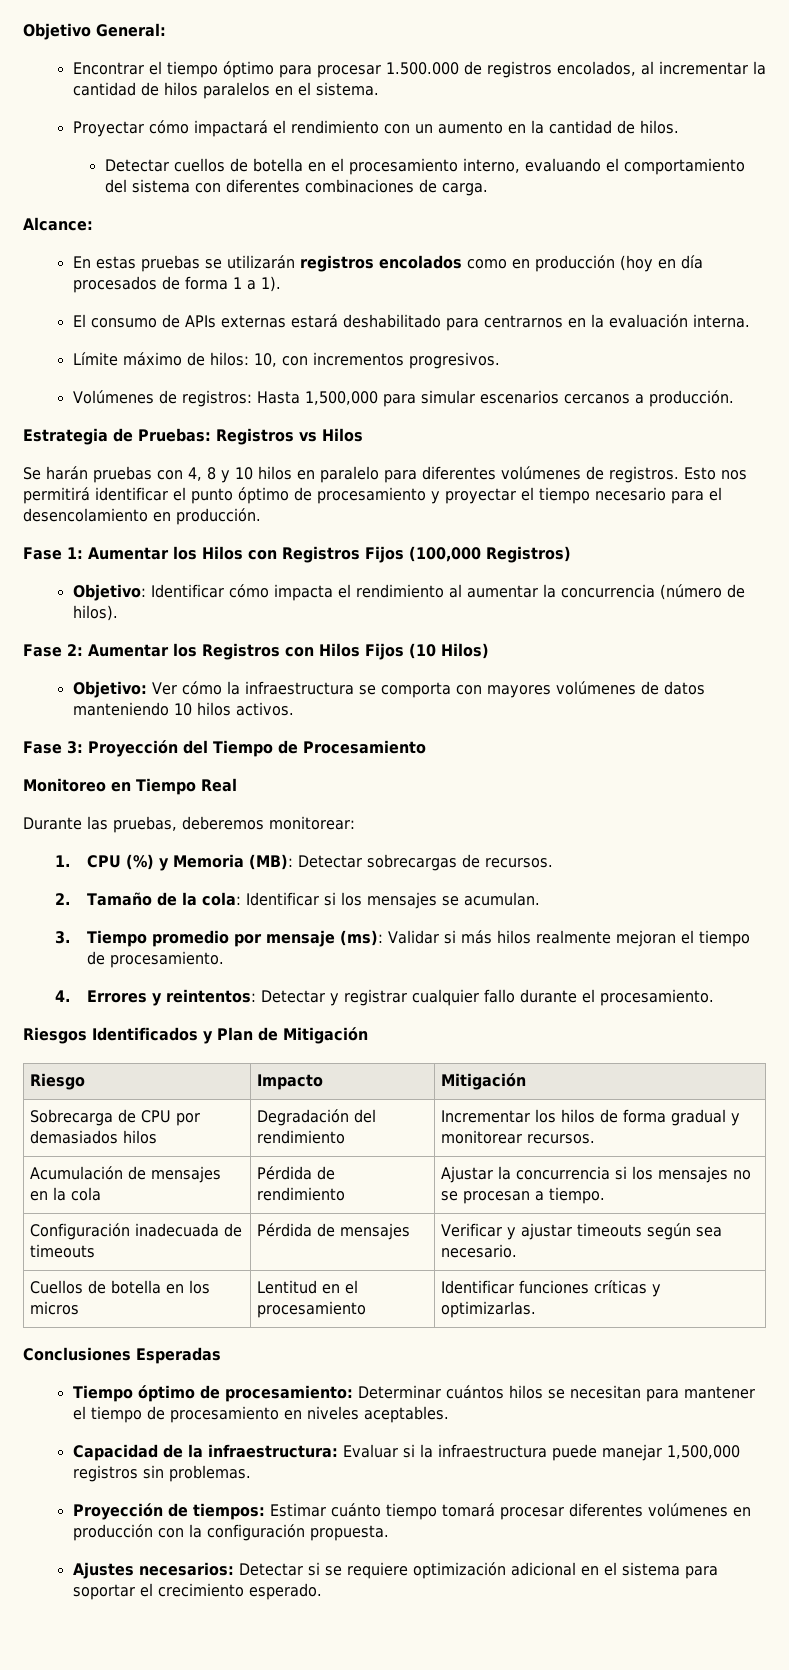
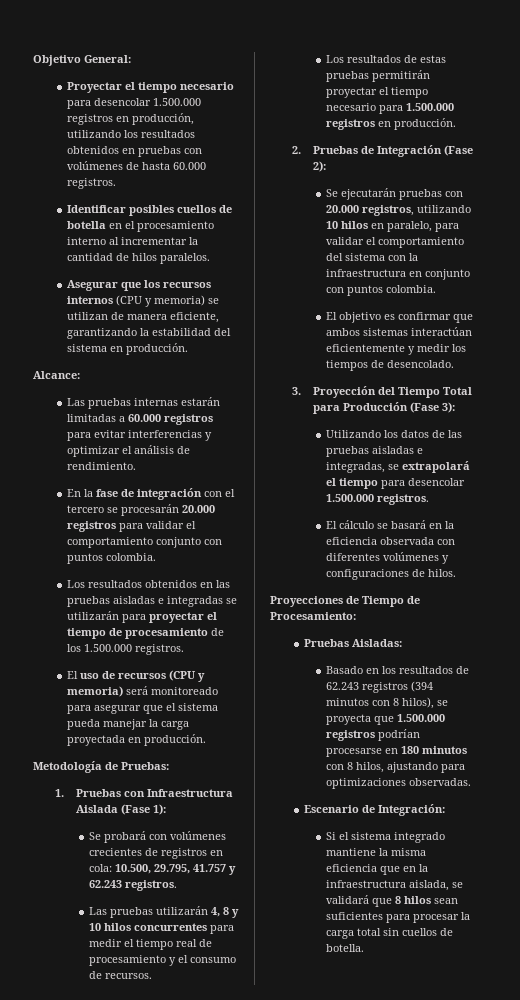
- Encontrar el tiempo óptimo para procesar 1.500.000 de registros encolados, al incrementar la cantidad de hilos paralelos en el sistema.
- Proyectar cómo impactará el rendimiento con un aumento en la cantidad de hilos.
- Detectar cuellos de botella en el procesamiento interno, evaluando el comportamiento del sistema con diferentes combinaciones de carga.
+ Proyectar el tiempo necesario para desencolar 1.500.000 registros en producción, utilizando los resultados obtenidos en pruebas con volúmenes de hasta 60.000 registros.
+ Identificar posibles cuellos de botella en el procesamiento interno al incrementar la cantidad de hilos paralelos.
+ Asegurar que los recursos internos (CPU y memoria) se utilizan de manera eficiente, garantizando la estabilidad del sistema en producción.
  Alcance:
- En estas pruebas se utilizarán registros encolados como en producción (hoy en día procesados de forma 1 a 1).
- El consumo de APIs externas estará deshabilitado para centrarnos en la evaluación interna.
- Límite máximo de hilos: 10, con incrementos progresivos.
- Volúmenes de registros: Hasta 1,500,000 para simular escenarios cercanos a producción.
- Estrategia de Pruebas: Registros vs Hilos
- Se harán pruebas con 4, 8 y 10 hilos en paralelo para diferentes volúmenes de registros. Esto nos permitirá identificar el punto óptimo de procesamiento y proyectar el tiempo necesario para el desencolamiento en producción.
- Fase 1: Aumentar los Hilos con Registros Fijos (100,000 Registros)
- Objetivo: Identificar cómo impacta el rendimiento al aumentar la concurrencia (número de hilos).
- Fase 2: Aumentar los Registros con Hilos Fijos (10 Hilos)
- Objetivo: Ver cómo la infraestructura se comporta con mayores volúmenes de datos manteniendo 10 hilos activos.
- Fase 3: Proyección del Tiempo de Procesamiento
- Monitoreo en Tiempo Real
- Durante las pruebas, deberemos monitorear:
- 1. CPU (%) y Memoria (MB): Detectar sobrecargas de recursos.
- 2. Tamaño de la cola: Identificar si los mensajes se acumulan.
- 3. Tiempo promedio por mensaje (ms): Validar si más hilos realmente mejoran el tiempo de procesamiento.
- 4. Errores y reintentos: Detectar y registrar cualquier fallo durante el procesamiento.
- Riesgos Identificados y Plan de Mitigación
- Riesgo | Impacto | Mitigación
- Sobrecarga de CPU por demasiados hilos | Degradación del rendimiento | Incrementar los hilos de forma gradual y monitorear recursos.
- Acumulación de mensajes en la cola | Pérdida de rendimiento | Ajustar la concurrencia si los mensajes no se procesan a tiempo.
- Configuración inadecuada de timeouts | Pérdida de mensajes | Verificar y ajustar timeouts según sea necesario.
- Cuellos de botella en los micros | Lentitud en el procesamiento | Identificar funciones críticas y optimizarlas.
- Conclusiones Esperadas
- Tiempo óptimo de procesamiento: Determinar cuántos hilos se necesitan para mantener el tiempo de procesamiento en niveles aceptables.
- Capacidad de la infraestructura: Evaluar si la infraestructura puede manejar 1,500,000 registros sin problemas.
- Proyección de tiempos: Estimar cuánto tiempo tomará procesar diferentes volúmenes en producción con la configuración propuesta.
- Ajustes necesarios: Detectar si se requiere optimización adicional en el sistema para soportar el crecimiento esperado.
+ Las pruebas internas estarán limitadas a 60.000 registros para evitar interferencias y optimizar el análisis de rendimiento.
+ En la fase de integración con el tercero se procesarán 20.000 registros para validar el comportamiento conjunto con puntos colombia.
+ Los resultados obtenidos en las pruebas aisladas e integradas se utilizarán para proyectar el tiempo de procesamiento de los 1.500.000 registros.
+ El uso de recursos (CPU y memoria) será monitoreado para asegurar que el sistema pueda manejar la carga proyectada en producción.
+ Metodología de Pruebas:
+ 1. Pruebas con Infraestructura Aislada (Fase 1):
+ Se probará con volúmenes crecientes de registros en cola: 10.500, 29.795, 41.757 y 62.243 registros.
+ Las pruebas utilizarán 4, 8 y 10 hilos concurrentes para medir el tiempo real de procesamiento y el consumo de recursos.
+ Los resultados de estas pruebas permitirán proyectar el tiempo necesario para 1.500.000 registros en producción.
+ 2. Pruebas de Integración (Fase 2):
+ Se ejecutarán pruebas con 20.000 registros, utilizando 10 hilos en paralelo, para validar el comportamiento del sistema con la infraestructura en conjunto con puntos colombia.
+ El objetivo es confirmar que ambos sistemas interactúan eficientemente y medir los tiempos de desencolado.
+ 3. Proyección del Tiempo Total para Producción (Fase 3):
+ Utilizando los datos de las pruebas aisladas e integradas, se extrapolará el tiempo para desencolar 1.500.000 registros.
+ El cálculo se basará en la eficiencia observada con diferentes volúmenes y configuraciones de hilos.
+ Proyecciones de Tiempo de Procesamiento:
+ Pruebas Aisladas:
+ Basado en los resultados de 62.243 registros (394 minutos con 8 hilos), se proyecta que 1.500.000 registros podrían procesarse en 180 minutos con 8 hilos, ajustando para optimizaciones observadas.
+ Escenario de Integración:
+ Si el sistema integrado mantiene la misma eficiencia que en la infraestructura aislada, se validará que 8 hilos sean suficientes para procesar la carga total sin cuellos de botella.

